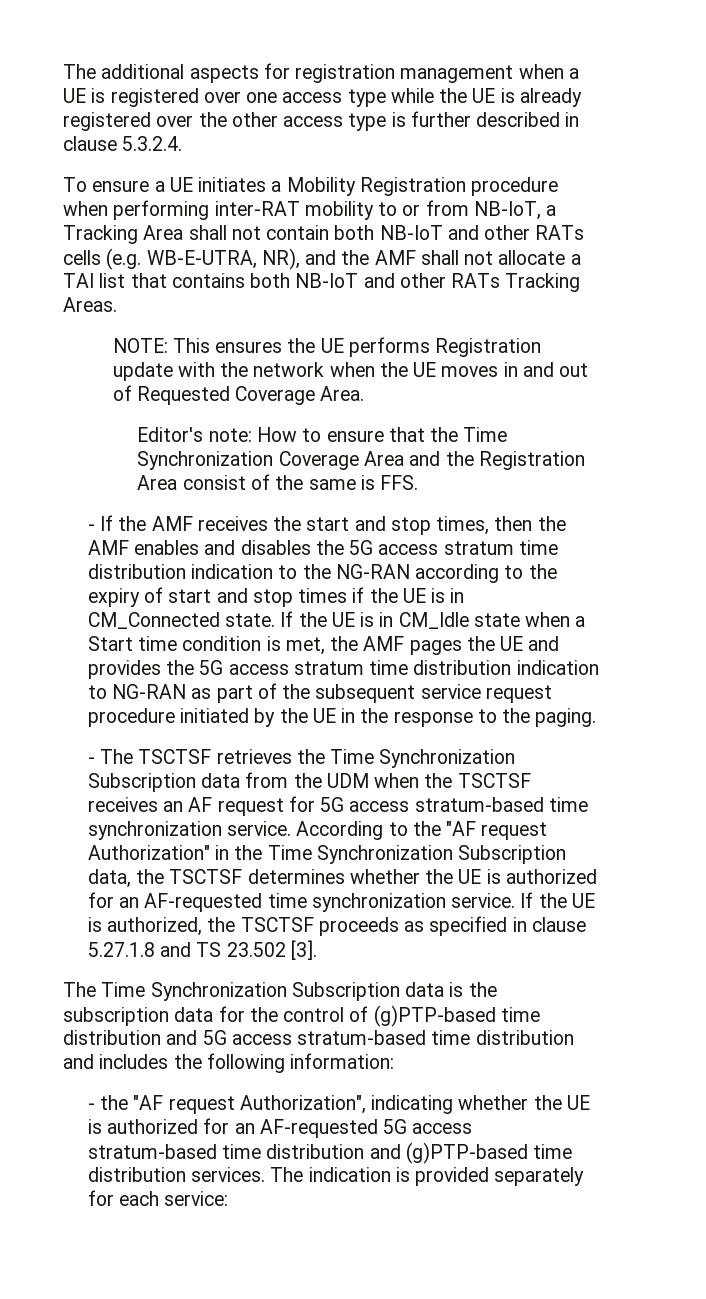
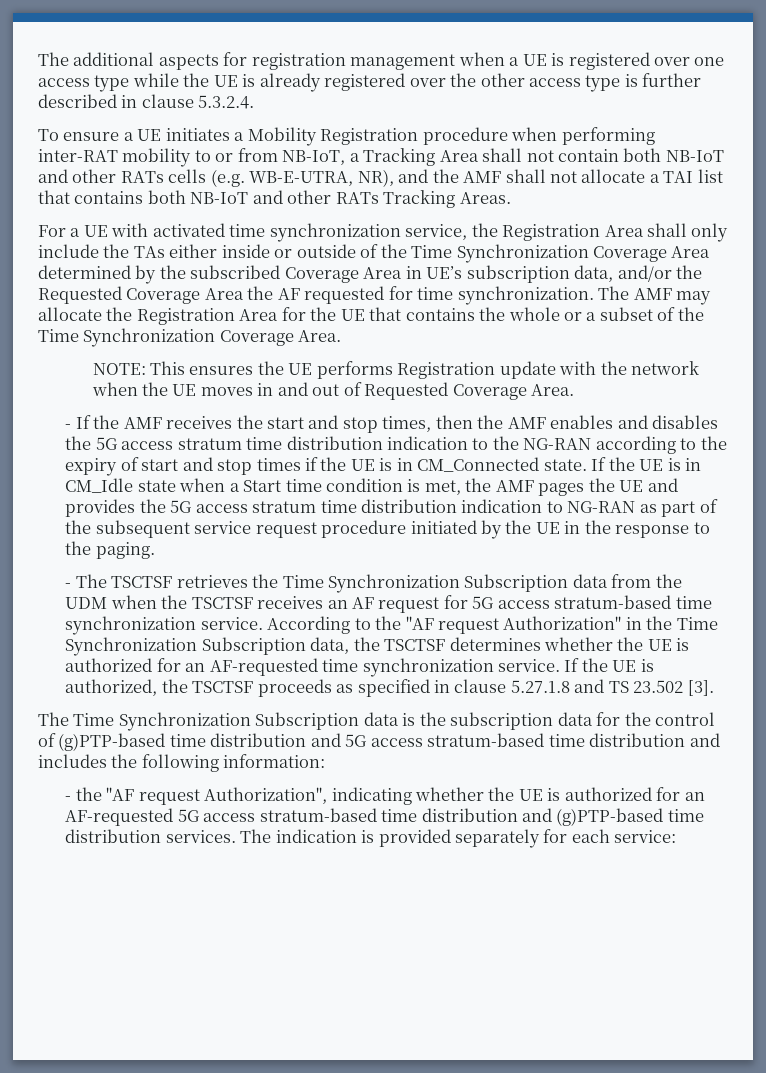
+ For a UE with activated time synchronization service, the Registration Area shall only include the TAs either inside or outside of the Time Synchronization Coverage Area determined by the subscribed Coverage Area in UE’s subscription data, and/or the Requested Coverage Area the AF requested for time synchronization. The AMF may allocate the Registration Area for the UE that contains the whole or a subset of the Time Synchronization Coverage Area.
- Editor's note: How to ensure that the Time Synchronization Coverage Area and the Registration Area consist of the same is FFS.

